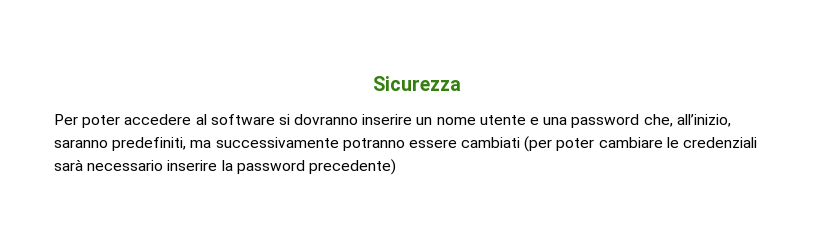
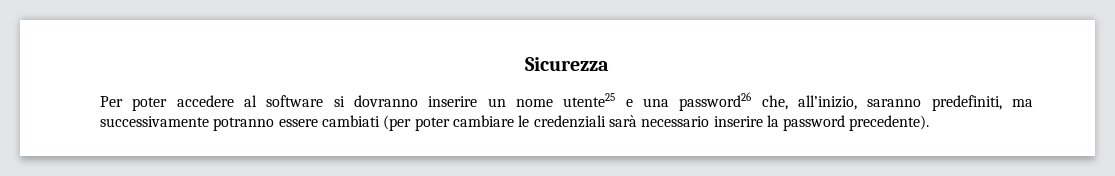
- Per poter accedere al software si dovranno inserire un nome utente e una password che, all’inizio, saranno predefiniti, ma successivamente potranno essere cambiati (per poter cambiare le credenziali sarà necessario inserire la password precedente)
+ Per poter accedere al software si dovranno inserire un nome utente25 e una password26 che, all’inizio, saranno predefiniti, ma successivamente potranno essere cambiati (per poter cambiare le credenziali sarà necessario inserire la password precedente).

